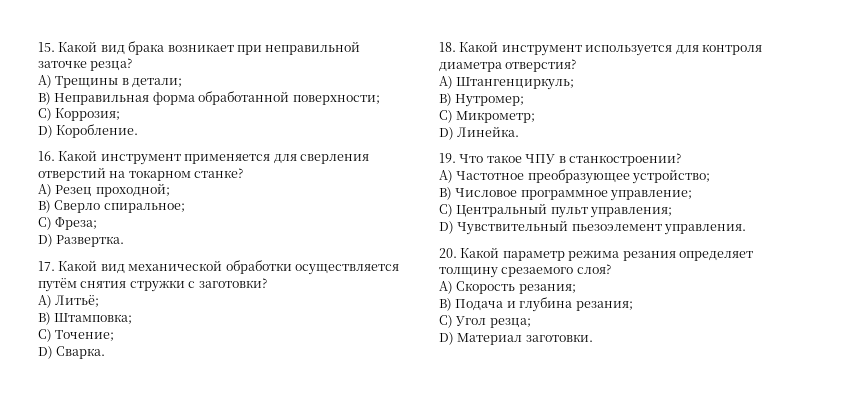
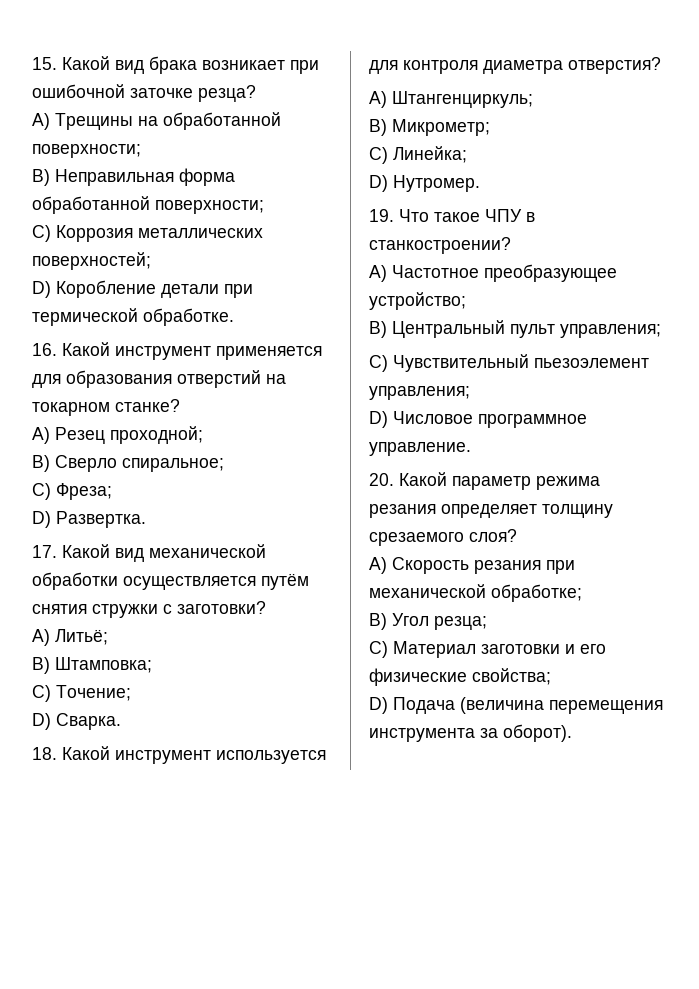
- 15. Какой вид брака возникает при неправильной заточке резца?
+ 15. Какой вид брака возникает при ошибочной заточке резца?
- A) Трещины в детали;
+ A) Трещины на обработанной поверхности;
- C) Коррозия;
- D) Коробление.
+ C) Коррозия металлических поверхностей;
+ D) Коробление детали при термической обработке.
- 16. Какой инструмент применяется для сверления отверстий на токарном станке?
+ 16. Какой инструмент применяется для образования отверстий на токарном станке?
- B) Нутромер;
- C) Микрометр;
- D) Линейка.
+ B) Микрометр;
+ C) Линейка;
+ D) Нутромер.
- B) Числовое программное управление;
- C) Центральный пульт управления;
+ B) Центральный пульт управления;
- D) Чувствительный пьезоэлемент управления.
+ C) Чувствительный пьезоэлемент управления;
+ D) Числовое программное управление.
- A) Скорость резания;
- B) Подача и глубина резания;
- C) Угол резца;
- D) Материал заготовки.
+ A) Скорость резания при механической обработке;
+ B) Угол резца;
+ C) Материал заготовки и его физические свойства;
+ D) Подача (величина перемещения инструмента за оборот).

